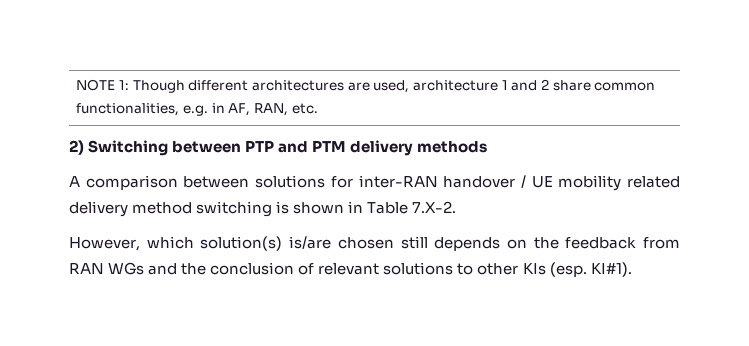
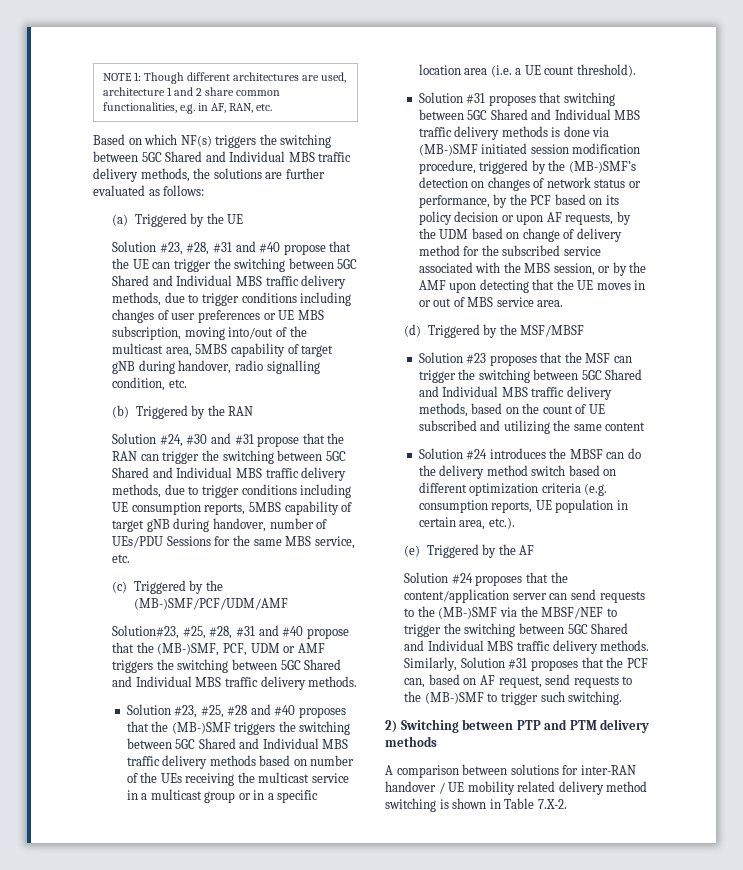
+ Based on which NF(s) triggers the switching between 5GC Shared and Individual MBS traffic delivery methods, the solutions are further evaluated as follows:
+ (a) Triggered by the UE
+ Solution #23, #28, #31 and #40 propose that the UE can trigger the switching between 5GC Shared and Individual MBS traffic delivery methods, due to trigger conditions including changes of user preferences or UE MBS subscription, moving into/out of the multicast area, 5MBS capability of target gNB during handover, radio signalling condition, etc.
+ (b) Triggered by the RAN
+ Solution #24, #30 and #31 propose that the RAN can trigger the switching between 5GC Shared and Individual MBS traffic delivery methods, due to trigger conditions including UE consumption reports, 5MBS capability of target gNB during handover, number of UEs/PDU Sessions for the same MBS service, etc.
+ (c) Triggered by the (MB-)SMF/PCF/UDM/AMF
+ Solution#23, #25, #28, #31 and #40 propose that the (MB-)SMF, PCF, UDM or AMF triggers the switching between 5GC Shared and Individual MBS traffic delivery methods.
+ Solution #23, #25, #28 and #40 proposes that the (MB-)SMF triggers the switching between 5GC Shared and Individual MBS traffic delivery methods based on number of the UEs receiving the multicast service in a multicast group or in a specific location area (i.e. a UE count threshold).
+ Solution #31 proposes that switching between 5GC Shared and Individual MBS traffic delivery methods is done via (MB-)SMF initiated session modification procedure, triggered by the (MB-)SMF’s detection on changes of network status or performance, by the PCF based on its policy decision or upon AF requests, by the UDM based on change of delivery method for the subscribed service associated with the MBS session, or by the AMF upon detecting that the UE moves in or out of MBS service area.
+ (d) Triggered by the MSF/MBSF
+ Solution #23 proposes that the MSF can trigger the switching between 5GC Shared and Individual MBS traffic delivery methods, based on the count of UE subscribed and utilizing the same content
+ Solution #24 introduces the MBSF can do the delivery method switch based on different optimization criteria (e.g. consumption reports, UE population in certain area, etc.).
+ (e) Triggered by the AF
+ Solution #24 proposes that the content/application server can send requests to the (MB-)SMF via the MBSF/NEF to trigger the switching between 5GC Shared and Individual MBS traffic delivery methods. Similarly, Solution #31 proposes that the PCF can, based on AF request, send requests to the (MB-)SMF to trigger such switching.
- However, which solution(s) is/are chosen still depends on the feedback from RAN WGs and the conclusion of relevant solutions to other KIs (esp. KI#1).

